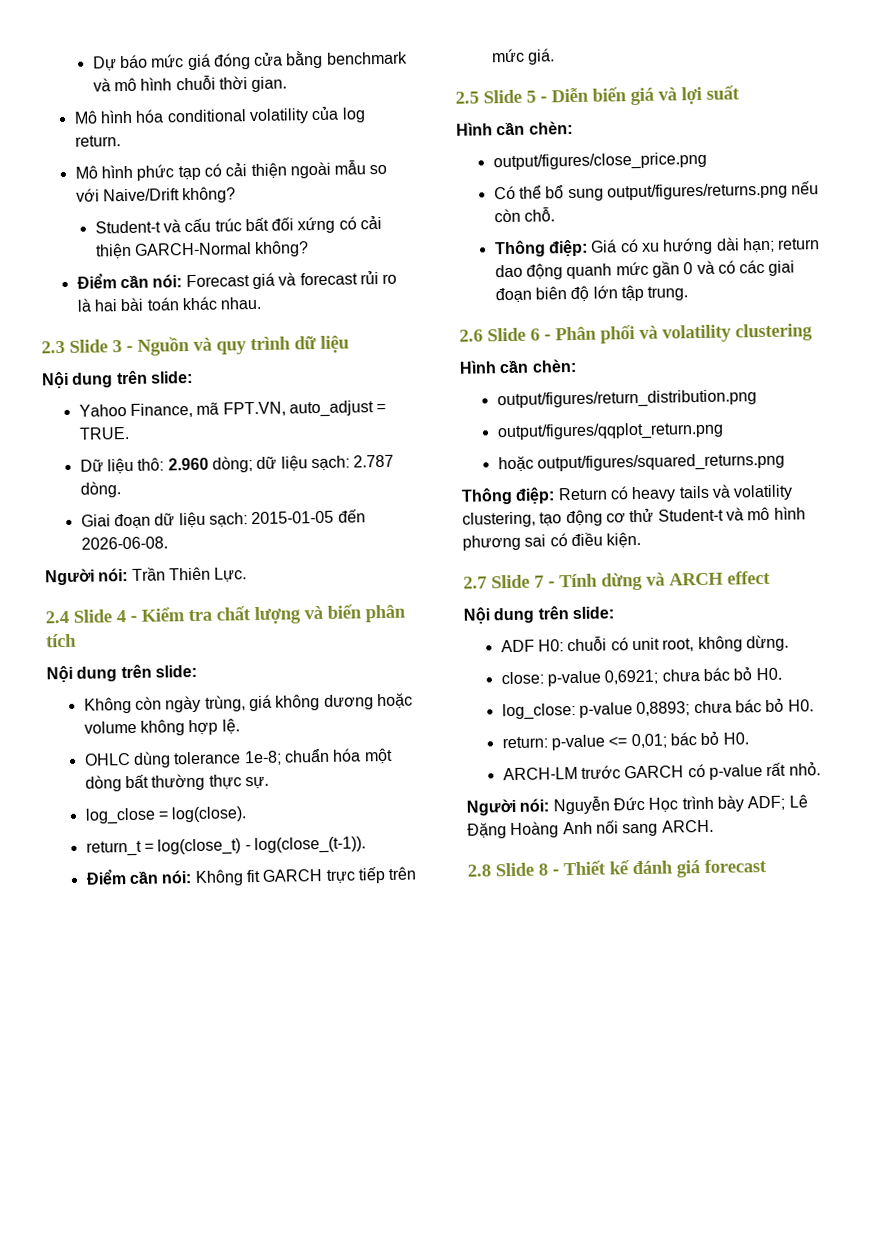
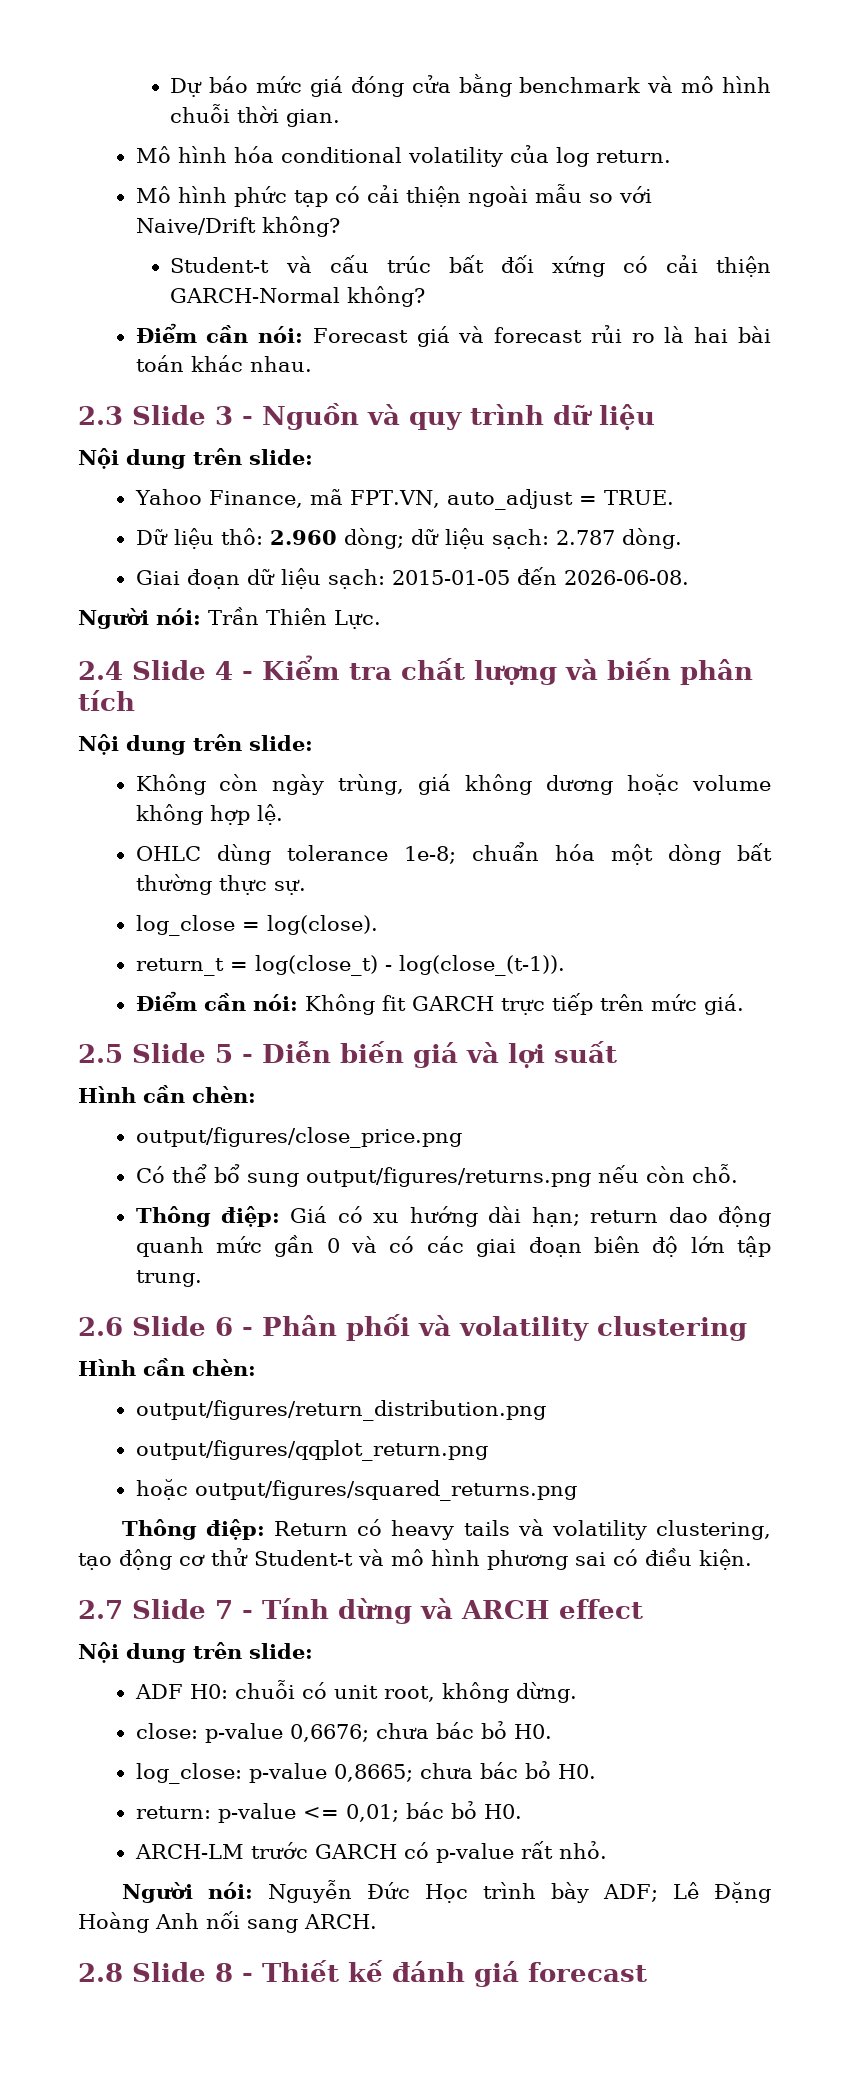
- close: p-value 0,6921; chưa bác bỏ H0.
+ close: p-value 0,6676; chưa bác bỏ H0.
- log_close: p-value 0,8893; chưa bác bỏ H0.
+ log_close: p-value 0,8665; chưa bác bỏ H0.

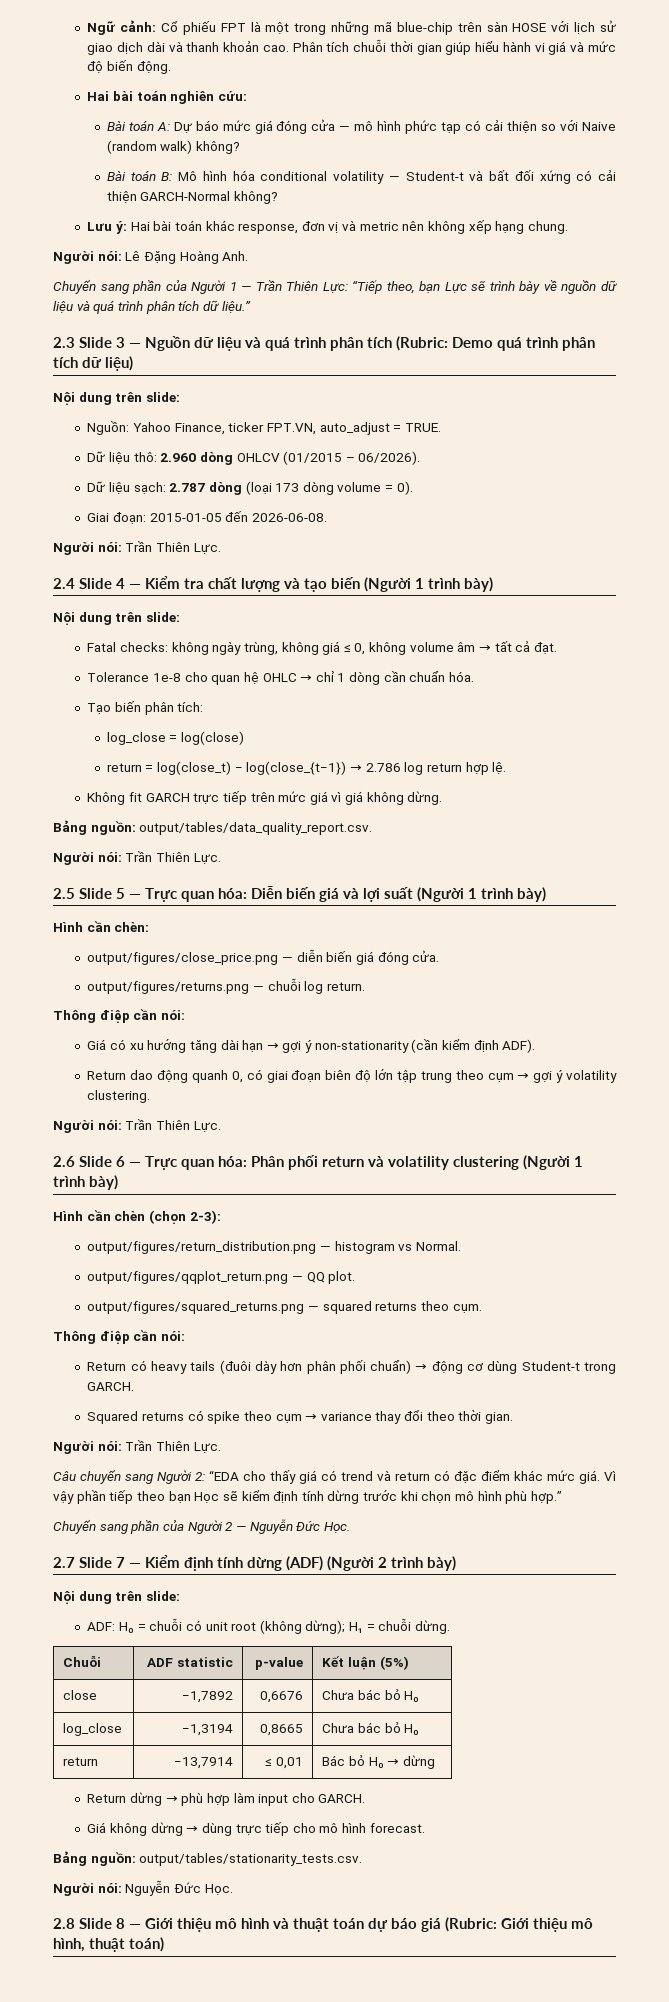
- Dự báo mức giá đóng cửa bằng benchmark và mô hình chuỗi thời gian.
- Mô hình hóa conditional volatility của log return.
- Mô hình phức tạp có cải thiện ngoài mẫu so với Naive/Drift không?
- Student-t và cấu trúc bất đối xứng có cải thiện GARCH-Normal không?
+ Ngữ cảnh: Cổ phiếu FPT là một trong những mã blue-chip trên sàn HOSE với lịch sử giao dịch dài và thanh khoản cao. Phân tích chuỗi thời gian giúp hiểu hành vi giá và mức độ biến động.
+ Hai bài toán nghiên cứu:
+ Bài toán A: Dự báo mức giá đóng cửa — mô hình phức tạp có cải thiện so với Naive (random walk) không?
+ Bài toán B: Mô hình hóa conditional volatility — Student-t và bất đối xứng có cải thiện GARCH-Normal không?
- Điểm cần nói: Forecast giá và forecast rủi ro là hai bài toán khác nhau.
- 2.3 Slide 3 - Nguồn và quy trình dữ liệu
+ Lưu ý: Hai bài toán khác response, đơn vị và metric nên không xếp hạng chung.
+ Người nói: Lê Đặng Hoàng Anh.
+ Chuyển sang phần của Người 1 — Trần Thiên Lực: “Tiếp theo, bạn Lực sẽ trình bày về nguồn dữ liệu và quá trình phân tích dữ liệu.”
+ 2.3 Slide 3 — Nguồn dữ liệu và quá trình phân tích (Rubric: Demo quá trình phân tích dữ liệu)
  Nội dung trên slide:
- Yahoo Finance, mã FPT.VN, auto_adjust = TRUE.
+ Nguồn: Yahoo Finance, ticker FPT.VN, auto_adjust = TRUE.
- Dữ liệu thô: 2.960 dòng; dữ liệu sạch: 2.787 dòng.
- Giai đoạn dữ liệu sạch: 2015-01-05 đến 2026-06-08.
+ Dữ liệu thô: 2.960 dòng OHLCV (01/2015 – 06/2026).
+ Dữ liệu sạch: 2.787 dòng (loại 173 dòng volume = 0).
+ Giai đoạn: 2015-01-05 đến 2026-06-08.
- 2.4 Slide 4 - Kiểm tra chất lượng và biến phân tích
+ 2.4 Slide 4 — Kiểm tra chất lượng và tạo biến (Người 1 trình bày)
  Nội dung trên slide:
- Không còn ngày trùng, giá không dương hoặc volume không hợp lệ.
- OHLC dùng tolerance 1e-8; chuẩn hóa một dòng bất thường thực sự.
- log_close = log(close).
- return_t = log(close_t) - log(close_(t-1)).
- Điểm cần nói: Không fit GARCH trực tiếp trên mức giá.
+ Fatal checks: không ngày trùng, không giá ≤ 0, không volume âm → tất cả đạt.
+ Tolerance 1e-8 cho quan hệ OHLC → chỉ 1 dòng cần chuẩn hóa.
+ Tạo biến phân tích:
+ log_close = log(close)
+ return = log(close_t) − log(close_{t−1}) → 2.786 log return hợp lệ.
+ Không fit GARCH trực tiếp trên mức giá vì giá không dừng.
+ Bảng nguồn: output/tables/data_quality_report.csv.
+ Người nói: Trần Thiên Lực.
- 2.5 Slide 5 - Diễn biến giá và lợi suất
+ 2.5 Slide 5 — Trực quan hóa: Diễn biến giá và lợi suất (Người 1 trình bày)
- output/figures/close_price.png
- Có thể bổ sung output/figures/returns.png nếu còn chỗ.
- Thông điệp: Giá có xu hướng dài hạn; return dao động quanh mức gần 0 và có các giai đoạn biên độ lớn tập trung.
+ output/figures/close_price.png — diễn biến giá đóng cửa.
+ output/figures/returns.png — chuỗi log return.
+ Thông điệp cần nói:
+ Giá có xu hướng tăng dài hạn → gợi ý non-stationarity (cần kiểm định ADF).
+ Return dao động quanh 0, có giai đoạn biên độ lớn tập trung theo cụm → gợi ý volatility clustering.
+ Người nói: Trần Thiên Lực.
- 2.6 Slide 6 - Phân phối và volatility clustering
- Hình cần chèn:
- output/figures/return_distribution.png
- output/figures/qqplot_return.png
- hoặc output/figures/squared_returns.png
- Thông điệp: Return có heavy tails và volatility clustering, tạo động cơ thử Student-t và mô hình phương sai có điều kiện.
- 2.7 Slide 7 - Tính dừng và ARCH effect
+ 2.6 Slide 6 — Trực quan hóa: Phân phối return và volatility clustering (Người 1 trình bày)
+ Hình cần chèn (chọn 2-3):
+ output/figures/return_distribution.png — histogram vs Normal.
+ output/figures/qqplot_return.png — QQ plot.
+ output/figures/squared_returns.png — squared returns theo cụm.
+ Thông điệp cần nói:
+ Return có heavy tails (đuôi dày hơn phân phối chuẩn) → động cơ dùng Student-t trong GARCH.
+ Squared returns có spike theo cụm → variance thay đổi theo thời gian.
+ Người nói: Trần Thiên Lực.
+ Câu chuyển sang Người 2: “EDA cho thấy giá có trend và return có đặc điểm khác mức giá. Vì vậy phần tiếp theo bạn Học sẽ kiểm định tính dừng trước khi chọn mô hình phù hợp.”
+ Chuyển sang phần của Người 2 — Nguyễn Đức Học.
+ 2.7 Slide 7 — Kiểm định tính dừng (ADF) (Người 2 trình bày)
  Nội dung trên slide:
- ADF H0: chuỗi có unit root, không dừng.
- close: p-value 0,6676; chưa bác bỏ H0.
- log_close: p-value 0,8665; chưa bác bỏ H0.
- return: p-value <= 0,01; bác bỏ H0.
- ARCH-LM trước GARCH có p-value rất nhỏ.
- Người nói: Nguyễn Đức Học trình bày ADF; Lê Đặng Hoàng Anh nối sang ARCH.
- 2.8 Slide 8 - Thiết kế đánh giá forecast
+ ADF: H₀ = chuỗi có unit root (không dừng); H₁ = chuỗi dừng.
+ Chuỗi | ADF statistic | p-value | Kết luận (5%)
+ close | −1,7892 | 0,6676 | Chưa bác bỏ H₀
+ log_close | −1,3194 | 0,8665 | Chưa bác bỏ H₀
+ return | −13,7914 | ≤ 0,01 | Bác bỏ H₀ → dừng
+ Return dừng → phù hợp làm input cho GARCH.
+ Giá không dừng → dùng trực tiếp cho mô hình forecast.
+ Bảng nguồn: output/tables/stationarity_tests.csv.
+ Người nói: Nguyễn Đức Học.
+ 2.8 Slide 8 — Giới thiệu mô hình và thuật toán dự báo giá (Rubric: Giới thiệu mô hình, thuật toán)

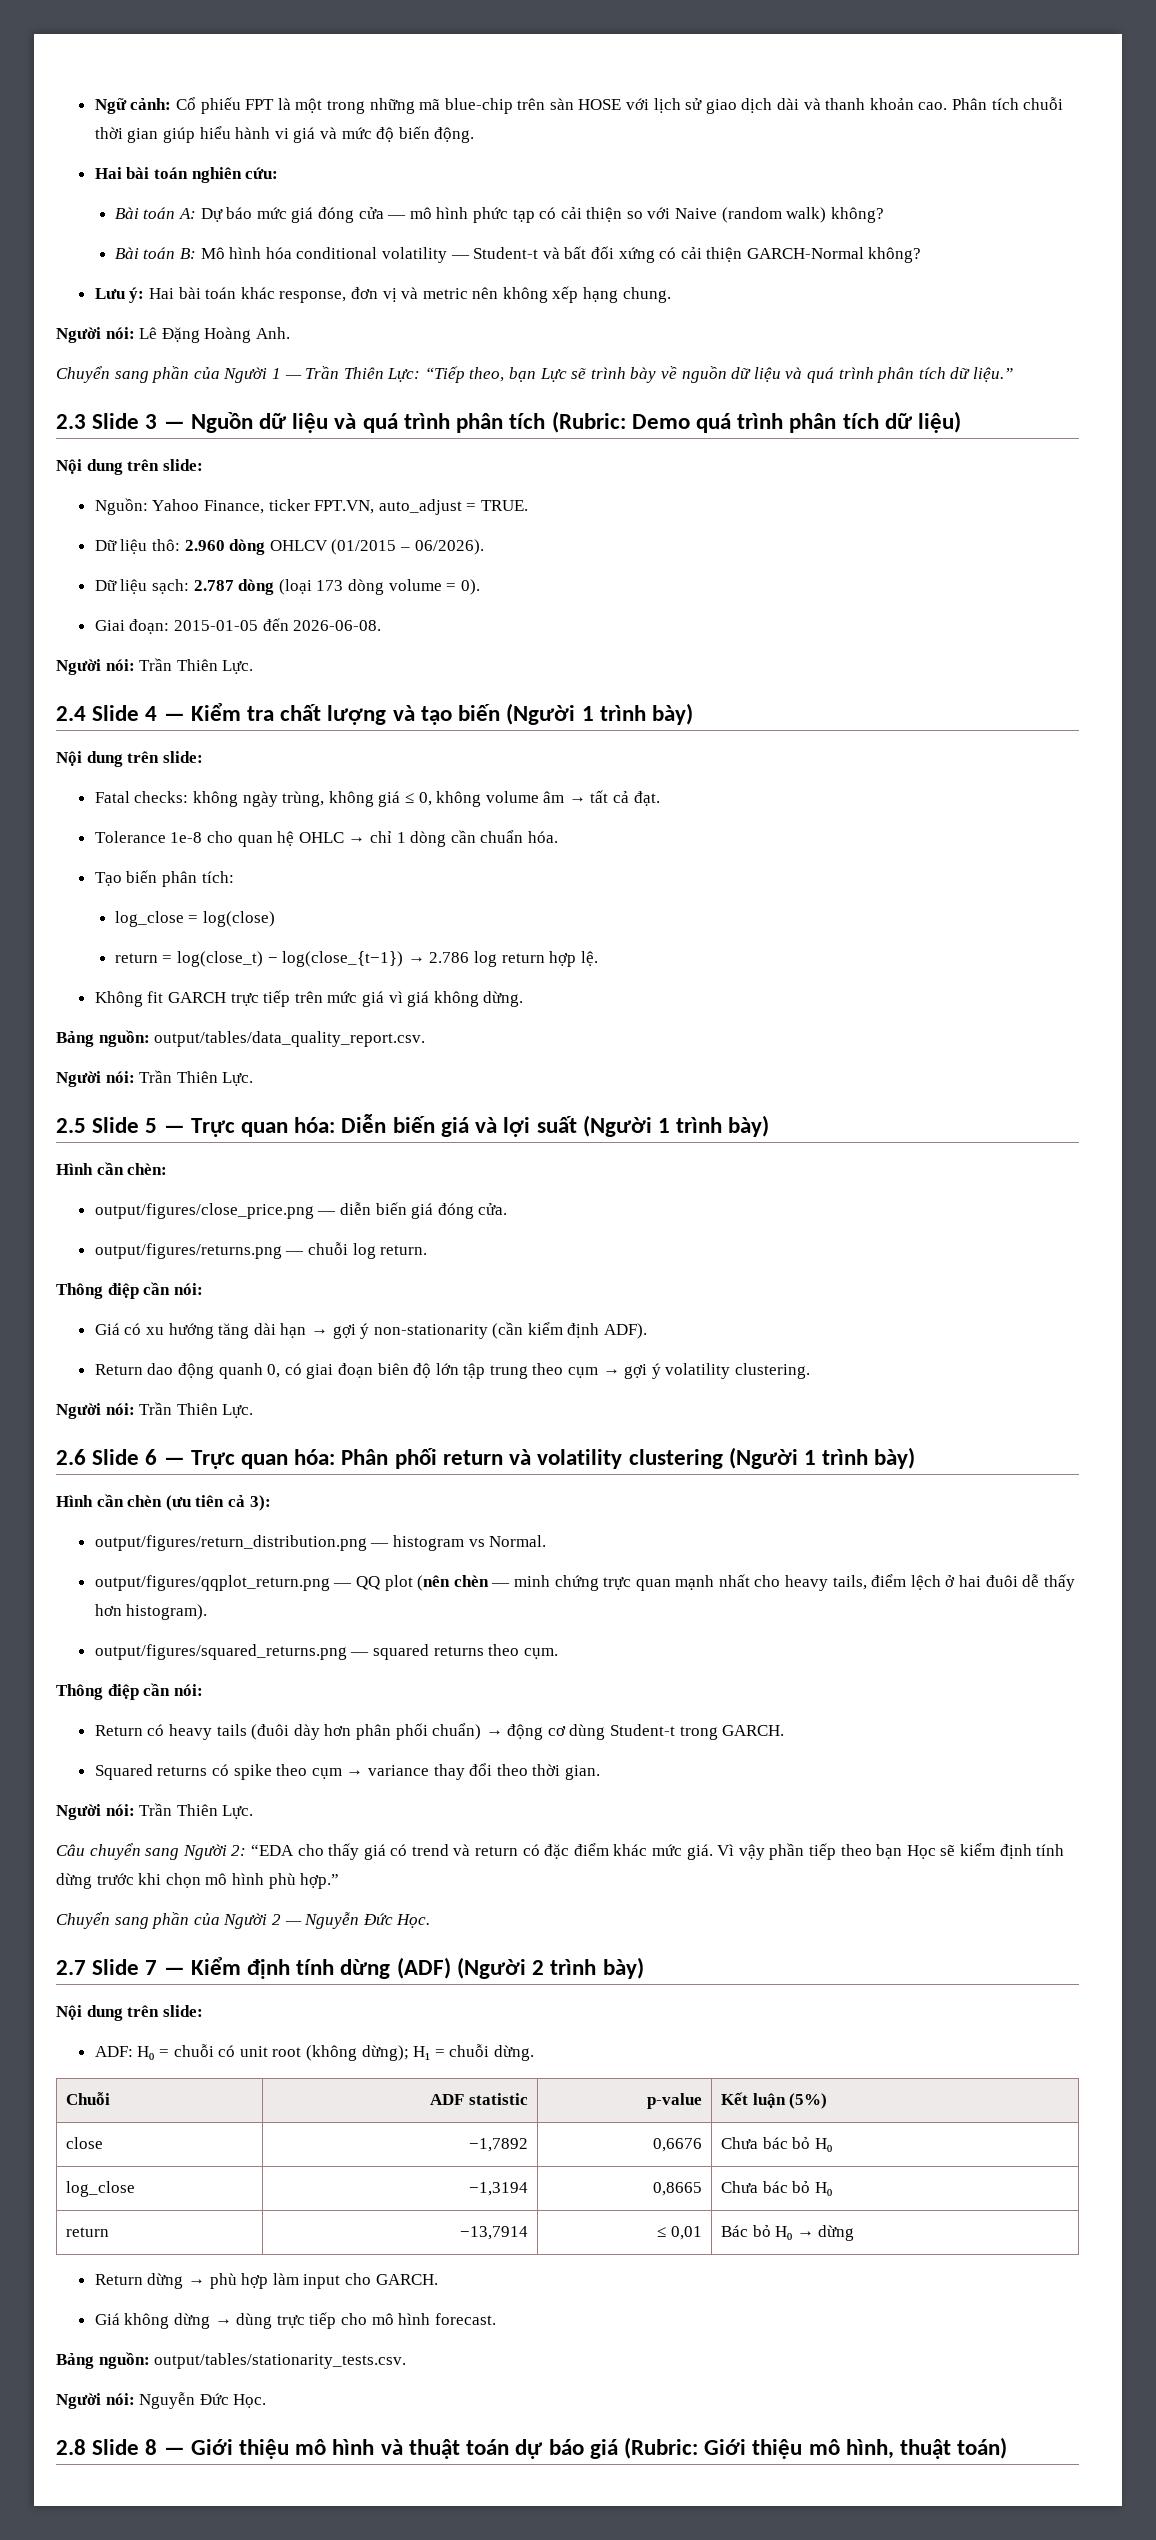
- Hình cần chèn (chọn 2-3):
+ Hình cần chèn (ưu tiên cả 3):
- output/figures/qqplot_return.png — QQ plot.
+ output/figures/qqplot_return.png — QQ plot (nên chèn — minh chứng trực quan mạnh nhất cho heavy tails, điểm lệch ở hai đuôi dễ thấy hơn histogram).

